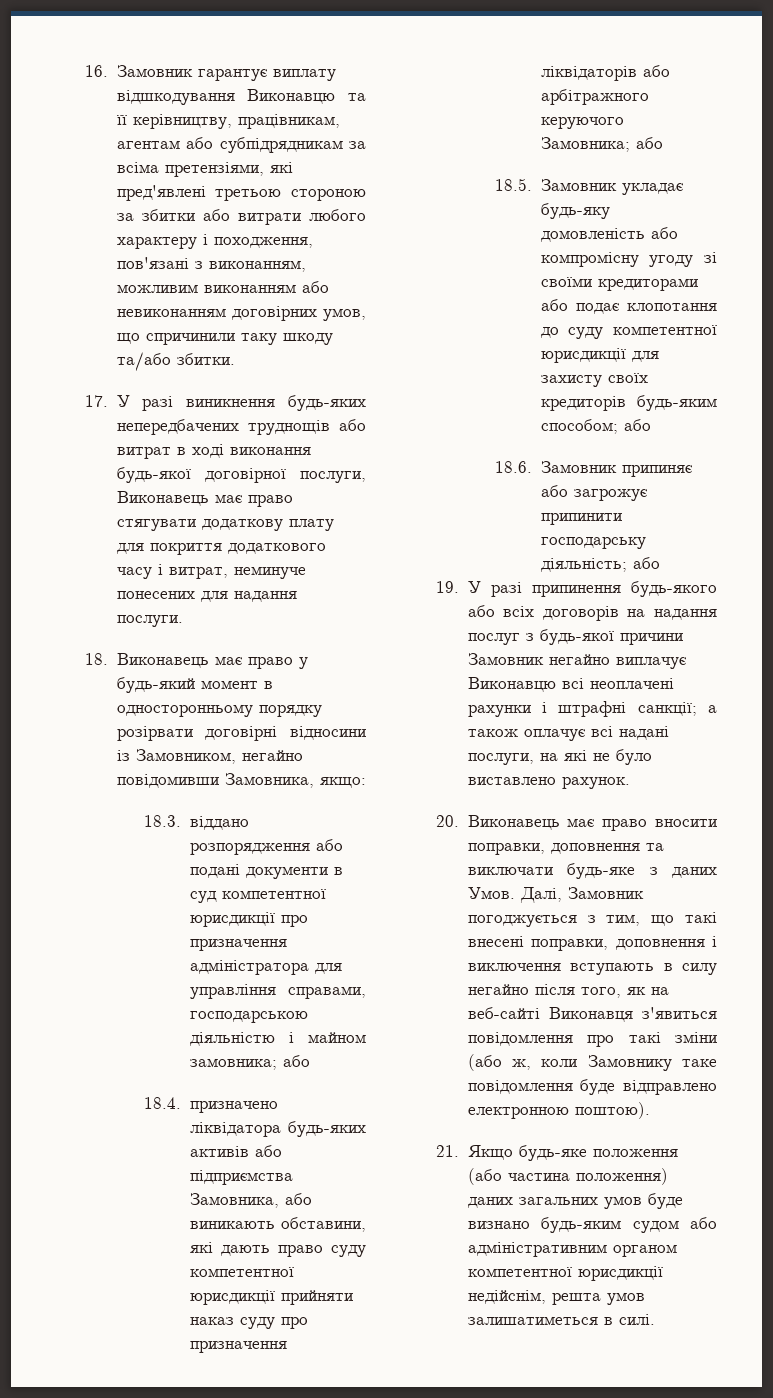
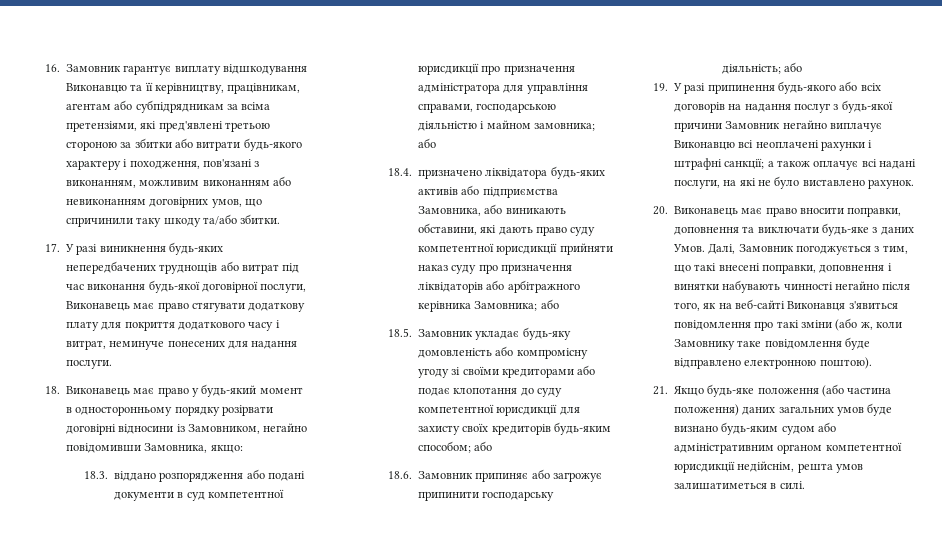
- 16. Замовник гарантує виплату відшкодування Виконавцю та її керівництву, працівникам, агентам або субпідрядникам за всіма претензіями, які пред'явлені третьою стороною за збитки або витрати любого характеру і походження, пов'язані з виконанням, можливим виконанням або невиконанням договірних умов, що спричинили таку шкоду та/або збитки.
+ 16. Замовник гарантує виплату відшкодування Виконавцю та її керівництву, працівникам, агентам або субпідрядникам за всіма претензіями, які пред'явлені третьою стороною за збитки або витрати будь-якого характеру і походження, пов'язані з виконанням, можливим виконанням або невиконанням договірних умов, що спричинили таку шкоду та/або збитки.
- 17. У разі виникнення будь-яких непередбачених труднощів або витрат в ході виконання будь-якої договірної послуги, Виконавець має право стягувати додаткову плату для покриття додаткового часу і витрат, неминуче понесених для надання послуги.
+ 17. У разі виникнення будь-яких непередбачених труднощів або витрат під час виконання будь-якої договірної послуги, Виконавець має право стягувати додаткову плату для покриття додаткового часу і витрат, неминуче понесених для надання послуги.
- 18.4. призначено ліквідатора будь-яких активів або підприємства Замовника, або виникають обставини, які дають право суду компетентної юрисдикції прийняти наказ суду про призначення ліквідаторів або арбітражного керуючого Замовника; або
+ 18.4. призначено ліквідатора будь-яких активів або підприємства Замовника, або виникають обставини, які дають право суду компетентної юрисдикції прийняти наказ суду про призначення ліквідаторів або арбітражного керівника Замовника; або
- Далі, Замовник погоджується з тим, що такі внесені поправки, доповнення і виключення вступають в силу негайно після того, як на веб-сайті Виконавця з'явиться повідомлення про такі зміни (або ж, коли Замовнику таке повідомлення буде відправлено електронною поштою).
+ Далі, Замовник погоджується з тим, що такі внесені поправки, доповнення і винятки набувають чинності негайно після того, як на веб-сайті Виконавця з'явиться повідомлення про такі зміни (або ж, коли Замовнику таке повідомлення буде відправлено електронною поштою).

